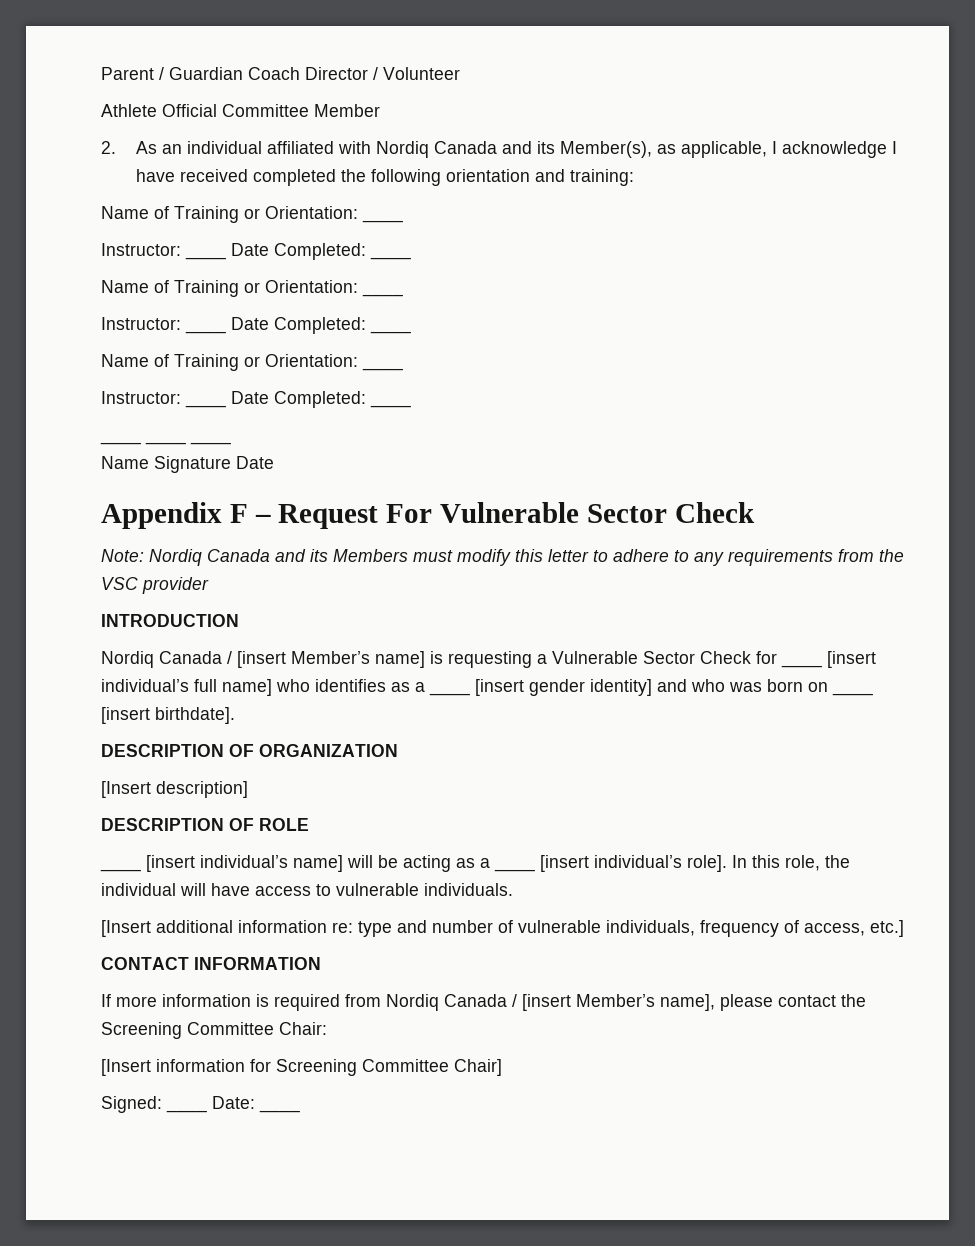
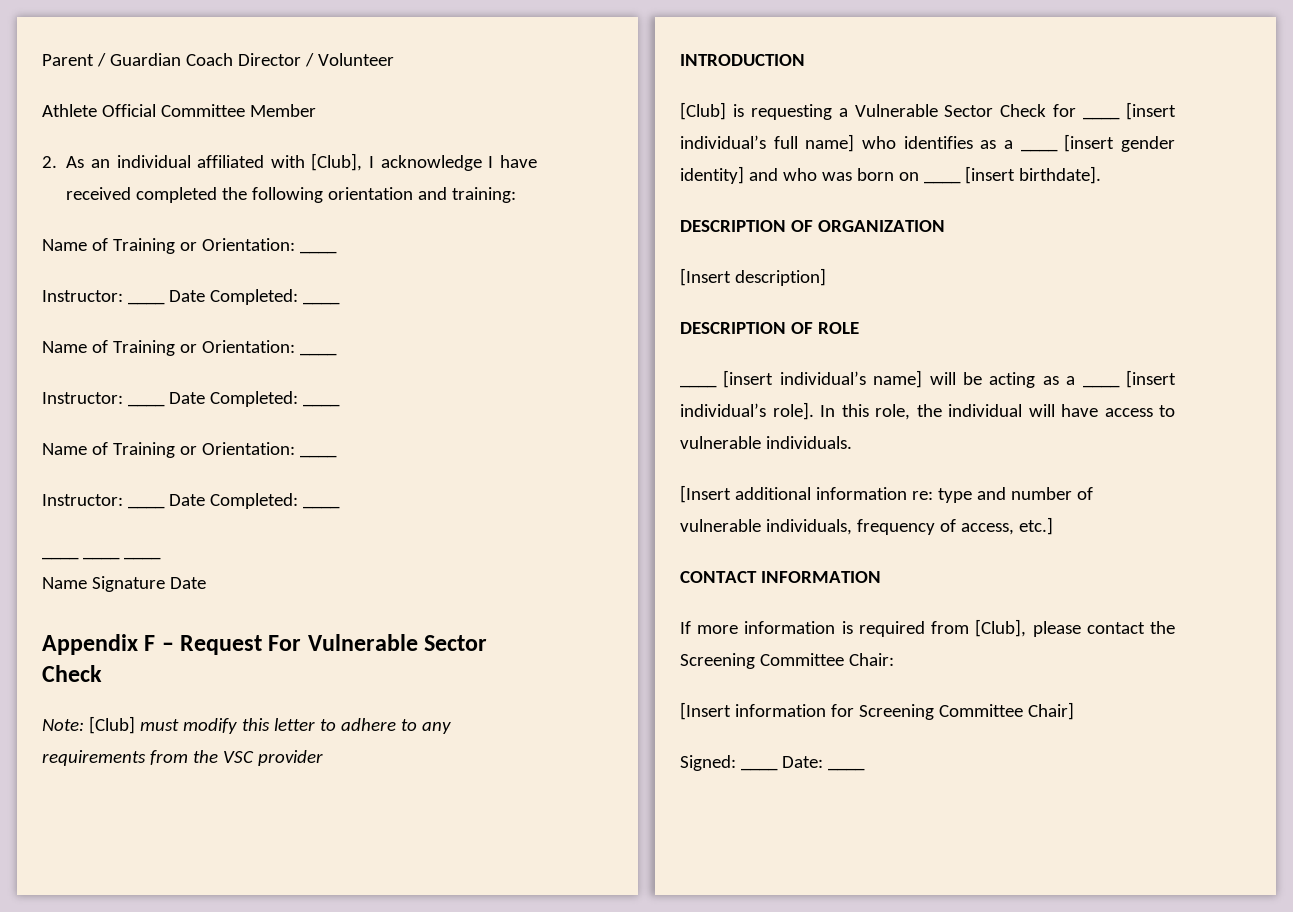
- 2. As an individual affiliated with Nordiq Canada and its Member(s), as applicable, I acknowledge I have received completed the following orientation and training:
+ 2. As an individual affiliated with [Club], I acknowledge I have received completed the following orientation and training:
- Note: Nordiq Canada and its Members must modify this letter to adhere to any requirements from the VSC provider
+ Note: [Club] must modify this letter to adhere to any requirements from the VSC provider
- Nordiq Canada / [insert Member’s name] is requesting a Vulnerable Sector Check for ____ [insert individual’s full name] who identifies as a ____ [insert gender identity] and who was born on ____ [insert birthdate].
+ [Club] is requesting a Vulnerable Sector Check for ____ [insert individual’s full name] who identifies as a ____ [insert gender identity] and who was born on ____ [insert birthdate].
- If more information is required from Nordiq Canada / [insert Member’s name], please contact the Screening Committee Chair:
+ If more information is required from [Club], please contact the Screening Committee Chair:

